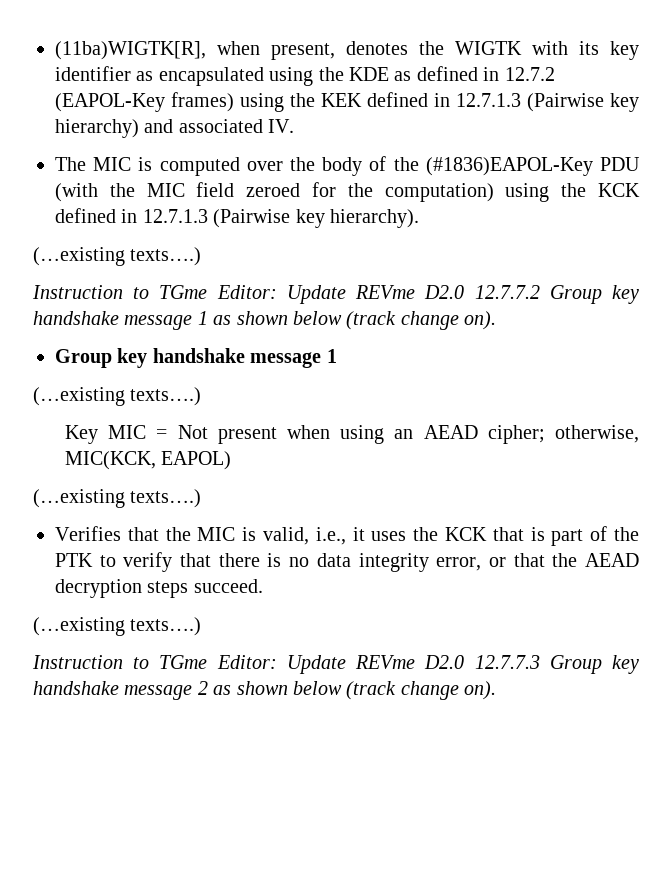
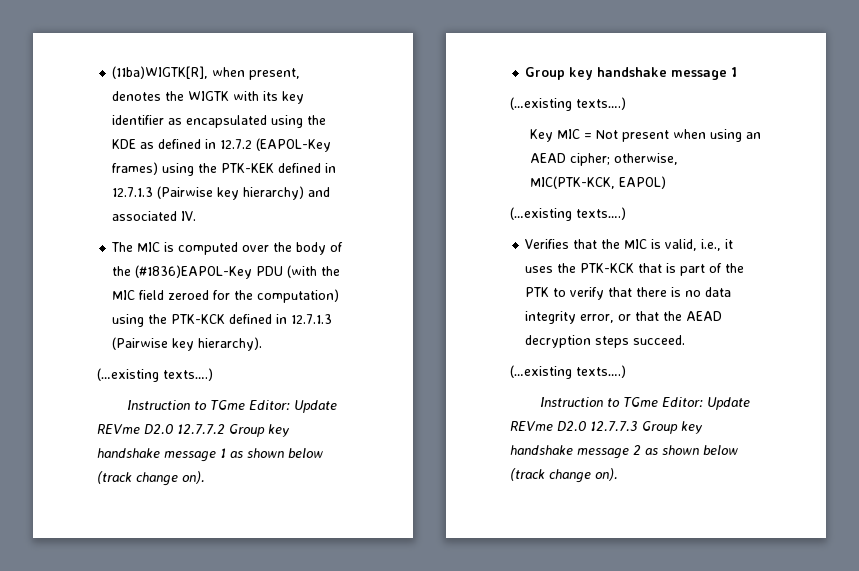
- (11ba)WIGTK[R], when present, denotes the WIGTK with its key identifier as encapsulated using the KDE as defined in 12.7.2 (EAPOL-Key frames) using the KEK defined in 12.7.1.3 (Pairwise key hierarchy) and associated IV.
+ (11ba)WIGTK[R], when present, denotes the WIGTK with its key identifier as encapsulated using the KDE as defined in 12.7.2 (EAPOL-Key frames) using the PTK-KEK defined in 12.7.1.3 (Pairwise key hierarchy) and associated IV.
- The MIC is computed over the body of the (#1836)EAPOL-Key PDU (with the MIC field zeroed for the computation) using the KCK defined in 12.7.1.3 (Pairwise key hierarchy).
+ The MIC is computed over the body of the (#1836)EAPOL-Key PDU (with the MIC field zeroed for the computation) using the PTK-KCK defined in 12.7.1.3 (Pairwise key hierarchy).
- Key MIC = Not present when using an AEAD cipher; otherwise, MIC(KCK, EAPOL)
+ Key MIC = Not present when using an AEAD cipher; otherwise, MIC(PTK-KCK, EAPOL)
- Verifies that the MIC is valid, i.e., it uses the KCK that is part of the PTK to verify that there is no data integrity error, or that the AEAD decryption steps succeed.
+ Verifies that the MIC is valid, i.e., it uses the PTK-KCK that is part of the PTK to verify that there is no data integrity error, or that the AEAD decryption steps succeed.

